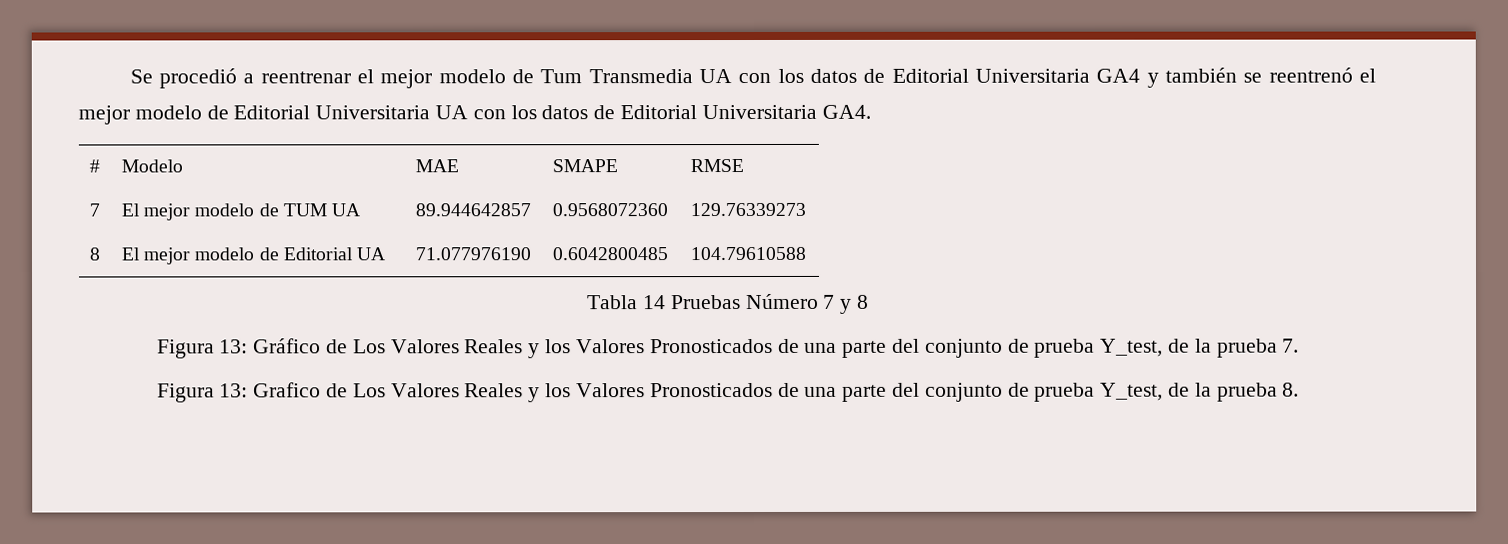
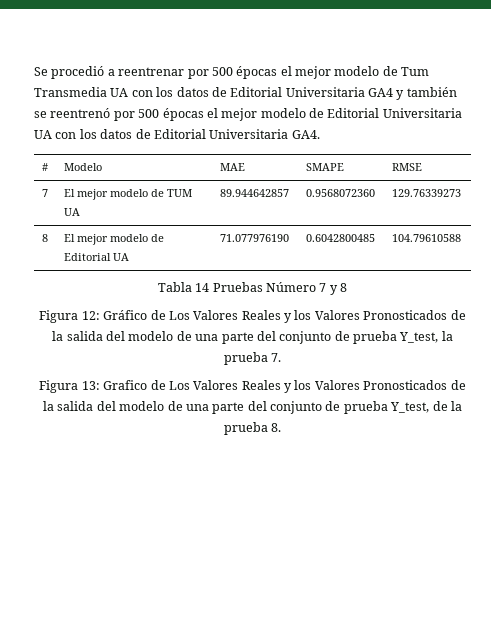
- Se procedió a reentrenar el mejor modelo de Tum Transmedia UA con los datos de Editorial Universitaria GA4 y también se reentrenó el mejor modelo de Editorial Universitaria UA con los datos de Editorial Universitaria GA4.
+ Se procedió a reentrenar por 500 épocas el mejor modelo de Tum Transmedia UA con los datos de Editorial Universitaria GA4 y también se reentrenó por 500 épocas el mejor modelo de Editorial Universitaria UA con los datos de Editorial Universitaria GA4.
- Figura 13: Gráfico de Los Valores Reales y los Valores Pronosticados de una parte del conjunto de prueba Y_test, de la prueba 7.
+ Figura 12: Gráfico de Los Valores Reales y los Valores Pronosticados de la salida del modelo de una parte del conjunto de prueba Y_test, la prueba 7.
- Figura 13: Grafico de Los Valores Reales y los Valores Pronosticados de una parte del conjunto de prueba Y_test, de la prueba 8.
+ Figura 13: Grafico de Los Valores Reales y los Valores Pronosticados de la salida del modelo de una parte del conjunto de prueba Y_test, de la prueba 8.

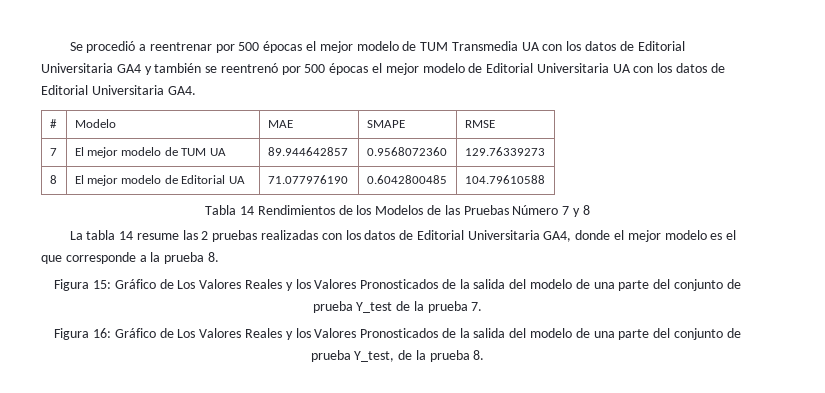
- Se procedió a reentrenar por 500 épocas el mejor modelo de Tum Transmedia UA con los datos de Editorial Universitaria GA4 y también se reentrenó por 500 épocas el mejor modelo de Editorial Universitaria UA con los datos de Editorial Universitaria GA4.
+ Se procedió a reentrenar por 500 épocas el mejor modelo de TUM Transmedia UA con los datos de Editorial Universitaria GA4 y también se reentrenó por 500 épocas el mejor modelo de Editorial Universitaria UA con los datos de Editorial Universitaria GA4.
- Tabla 14 Pruebas Número 7 y 8
+ Tabla 14 Rendimientos de los Modelos de las Pruebas Número 7 y 8
- Figura 12: Gráfico de Los Valores Reales y los Valores Pronosticados de la salida del modelo de una parte del conjunto de prueba Y_test, la prueba 7.
+ La tabla 14 resume las 2 pruebas realizadas con los datos de Editorial Universitaria GA4, donde el mejor modelo es el que corresponde a la prueba 8.
+ Figura 15: Gráfico de Los Valores Reales y los Valores Pronosticados de la salida del modelo de una parte del conjunto de prueba Y_test de la prueba 7.
- Figura 13: Grafico de Los Valores Reales y los Valores Pronosticados de la salida del modelo de una parte del conjunto de prueba Y_test, de la prueba 8.
+ Figura 16: Gráfico de Los Valores Reales y los Valores Pronosticados de la salida del modelo de una parte del conjunto de prueba Y_test, de la prueba 8.

